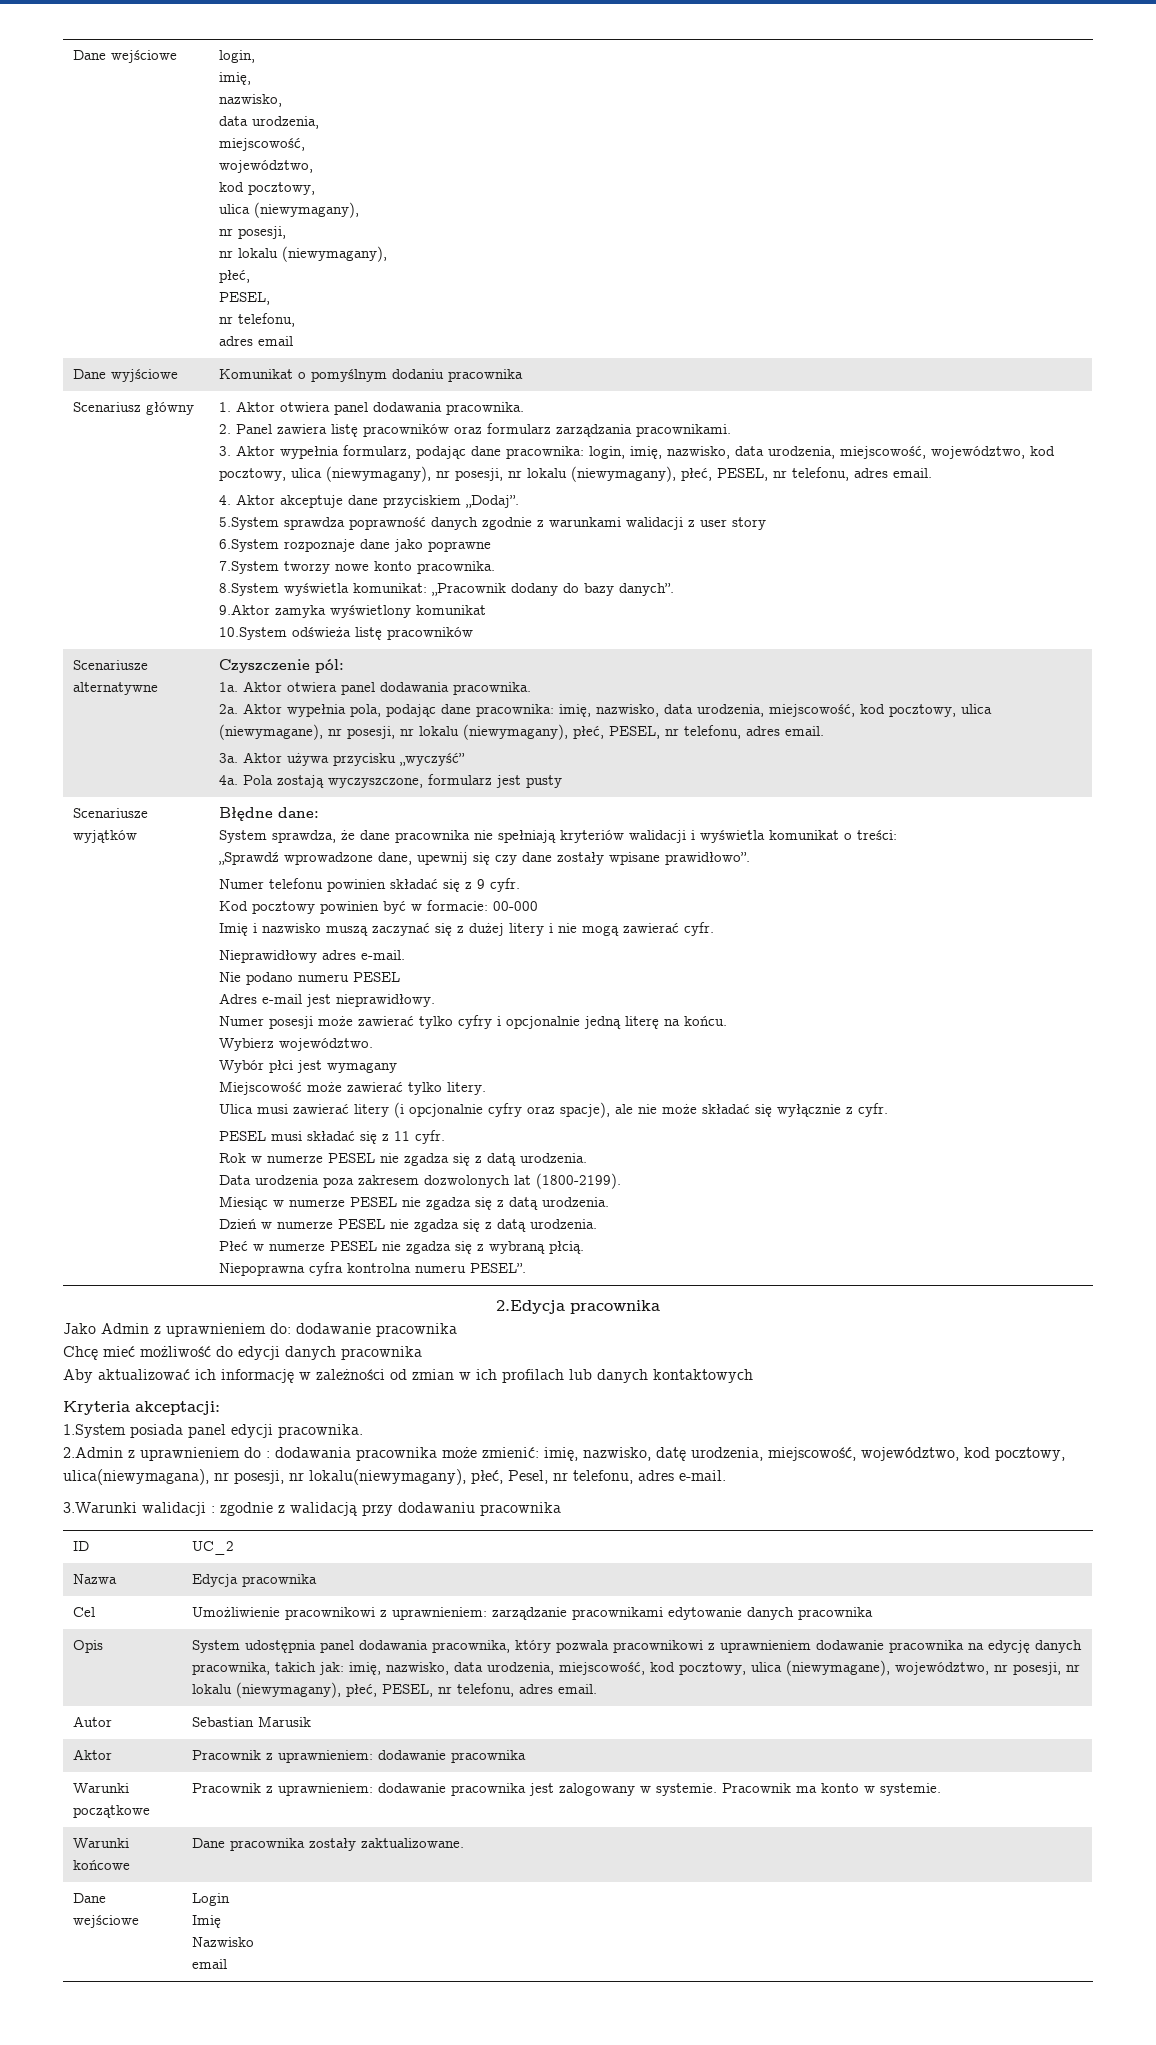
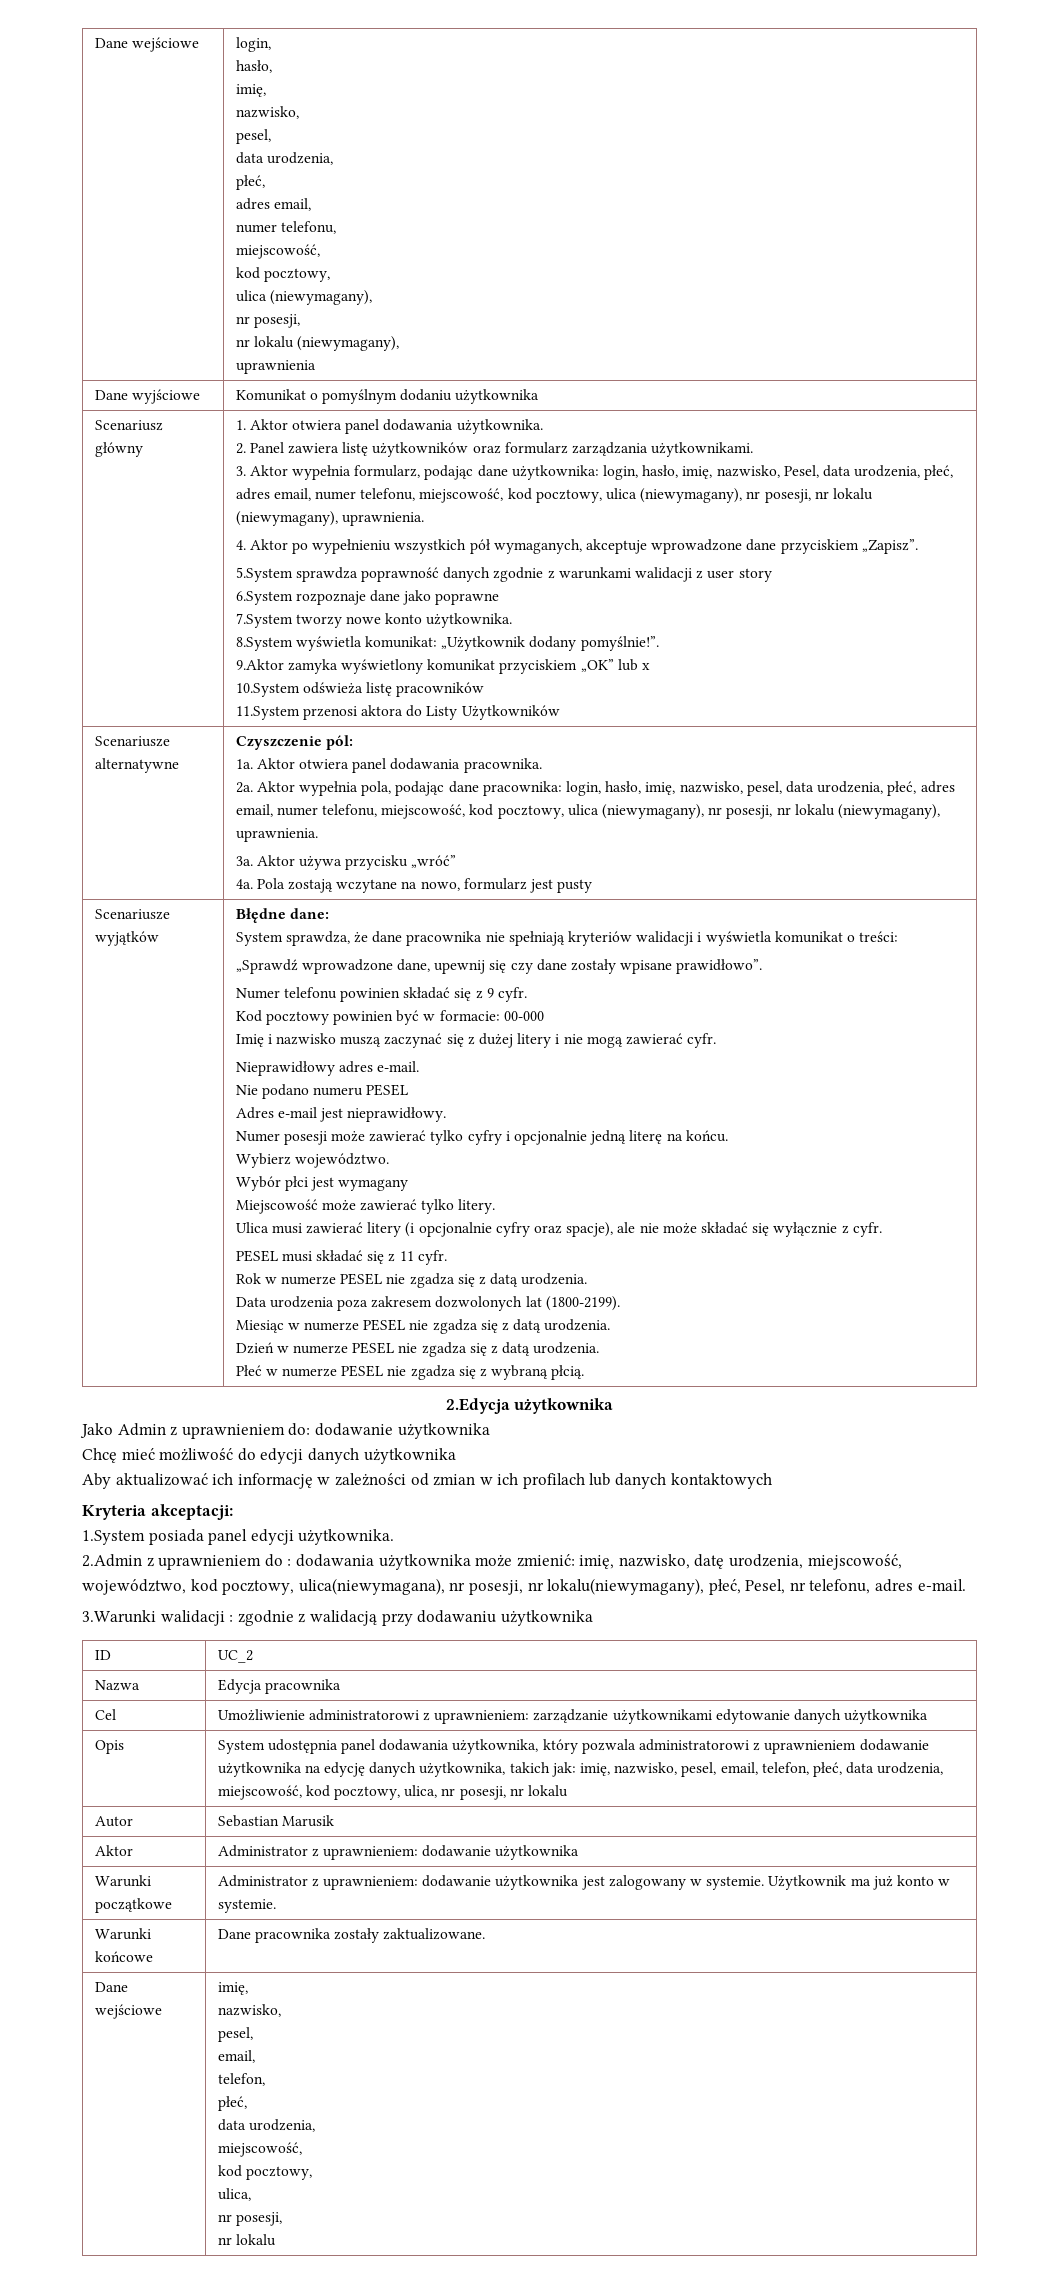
  Dane wejściowe | login,
+ hasło,
  imię,
  nazwisko,
+ pesel,
  data urodzenia,
+ płeć,
+ adres email,
+ numer telefonu,
  miejscowość,
- województwo,
  kod pocztowy,
  ulica (niewymagany),
  nr posesji,
  nr lokalu (niewymagany),
- płeć,
- PESEL,
- nr telefonu,
- adres email
+ uprawnienia
- Dane wyjściowe | Komunikat o pomyślnym dodaniu pracownika
+ Dane wyjściowe | Komunikat o pomyślnym dodaniu użytkownika
- 1. Aktor otwiera panel dodawania pracownika.
+ 1. Aktor otwiera panel dodawania użytkownika.
- 2. Panel zawiera listę pracowników oraz formularz zarządzania pracownikami.
+ 2. Panel zawiera listę użytkowników oraz formularz zarządzania użytkownikami.
- 3. Aktor wypełnia formularz, podając dane pracownika: login, imię, nazwisko, data urodzenia, miejscowość, województwo, kod pocztowy, ulica (niewymagany), nr posesji, nr lokalu (niewymagany), płeć, PESEL, nr telefonu, adres email.
- 4. Aktor akceptuje dane przyciskiem „Dodaj”.
+ 3. Aktor wypełnia formularz, podając dane użytkownika: login, hasło, imię, nazwisko, Pesel, data urodzenia, płeć, adres email, numer telefonu, miejscowość, kod pocztowy, ulica (niewymagany), nr posesji, nr lokalu (niewymagany), uprawnienia.
+ 4. Aktor po wypełnieniu wszystkich pół wymaganych, akceptuje wprowadzone dane przyciskiem „Zapisz”.
- 7.System tworzy nowe konto pracownika.
+ 7.System tworzy nowe konto użytkownika.
- 8.System wyświetla komunikat: „Pracownik dodany do bazy danych”.
+ 8.System wyświetla komunikat: „Użytkownik dodany pomyślnie!”.
- 9.Aktor zamyka wyświetlony komunikat
+ 9.Aktor zamyka wyświetlony komunikat przyciskiem „OK” lub x
+ 11.System przenosi aktora do Listy Użytkowników
- Aktor wypełnia pola, podając dane pracownika: imię, nazwisko, data urodzenia, miejscowość, kod pocztowy, ulica (niewymagane), nr posesji, nr lokalu (niewymagany), płeć, PESEL, nr telefonu, adres email.
+ Aktor wypełnia pola, podając dane pracownika: login, hasło, imię, nazwisko, pesel, data urodzenia, płeć, adres email, numer telefonu, miejscowość, kod pocztowy, ulica (niewymagany), nr posesji, nr lokalu (niewymagany), uprawnienia.
- Aktor używa przycisku „wyczyść”
+ Aktor używa przycisku „wróć”
- Pola zostają wyczyszczone, formularz jest pusty
+ Pola zostają wczytane na nowo, formularz jest pusty
- Niepoprawna cyfra kontrolna numeru PESEL”.
- 2.Edycja pracownika
+ 2.Edycja użytkownika
- Jako Admin z uprawnieniem do: dodawanie pracownika
+ Jako Admin z uprawnieniem do: dodawanie użytkownika
- Chcę mieć możliwość do edycji danych pracownika
+ Chcę mieć możliwość do edycji danych użytkownika
- 1.System posiada panel edycji pracownika.
+ 1.System posiada panel edycji użytkownika.
- 2.Admin z uprawnieniem do : dodawania pracownika może zmienić: imię, nazwisko, datę urodzenia, miejscowość, województwo, kod pocztowy, ulica(niewymagana), nr posesji, nr lokalu(niewymagany), płeć, Pesel, nr telefonu, adres e-mail.
+ 2.Admin z uprawnieniem do : dodawania użytkownika może zmienić: imię, nazwisko, datę urodzenia, miejscowość, województwo, kod pocztowy, ulica(niewymagana), nr posesji, nr lokalu(niewymagany), płeć, Pesel, nr telefonu, adres e-mail.
- 3.Warunki walidacji : zgodnie z walidacją przy dodawaniu pracownika
+ 3.Warunki walidacji : zgodnie z walidacją przy dodawaniu użytkownika
- Cel | Umożliwienie pracownikowi z uprawnieniem: zarządzanie pracownikami edytowanie danych pracownika
+ Cel | Umożliwienie administratorowi z uprawnieniem: zarządzanie użytkownikami edytowanie danych użytkownika
- Opis | System udostępnia panel dodawania pracownika, który pozwala pracownikowi z uprawnieniem dodawanie pracownika na edycję danych pracownika, takich jak: imię, nazwisko, data urodzenia, miejscowość, kod pocztowy, ulica (niewymagane), województwo, nr posesji, nr lokalu (niewymagany), płeć, PESEL, nr telefonu, adres email.
+ Opis | System udostępnia panel dodawania użytkownika, który pozwala administratorowi z uprawnieniem dodawanie użytkownika na edycję danych użytkownika, takich jak: imię, nazwisko, pesel, email, telefon, płeć, data urodzenia, miejscowość, kod pocztowy, ulica, nr posesji, nr lokalu
- Aktor | Pracownik z uprawnieniem: dodawanie pracownika
+ Aktor | Administrator z uprawnieniem: dodawanie użytkownika
- Warunki początkowe | Pracownik z uprawnieniem: dodawanie pracownika jest zalogowany w systemie. Pracownik ma konto w systemie.
+ Warunki początkowe | Administrator z uprawnieniem: dodawanie użytkownika jest zalogowany w systemie. Użytkownik ma już konto w systemie.
- Dane wejściowe | Login
- Imię
- Nazwisko
- email
+ Dane wejściowe | imię,
+ nazwisko,
+ pesel,
+ email,
+ telefon,
+ płeć,
+ data urodzenia,
+ miejscowość,
+ kod pocztowy,
+ ulica,
+ nr posesji,
+ nr lokalu

